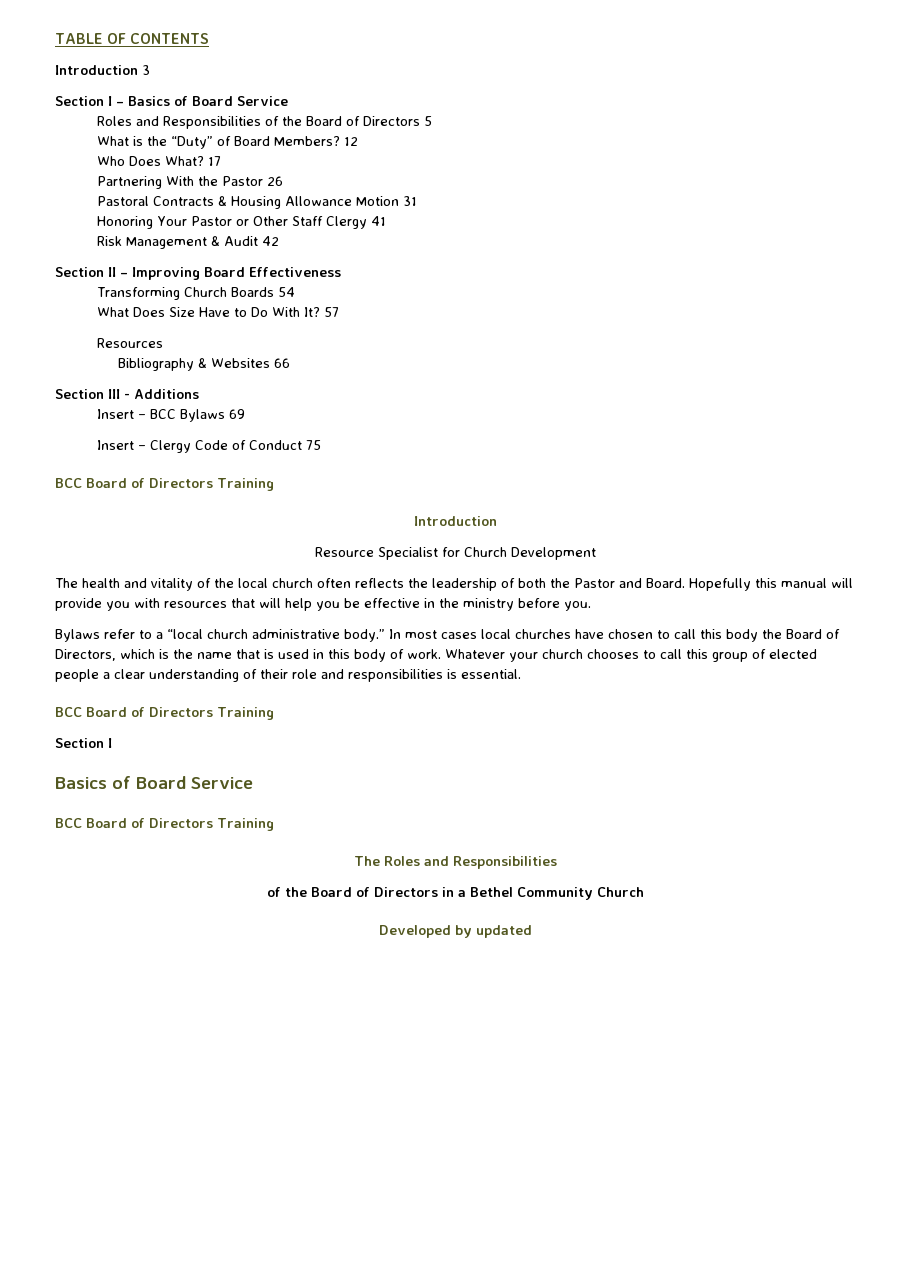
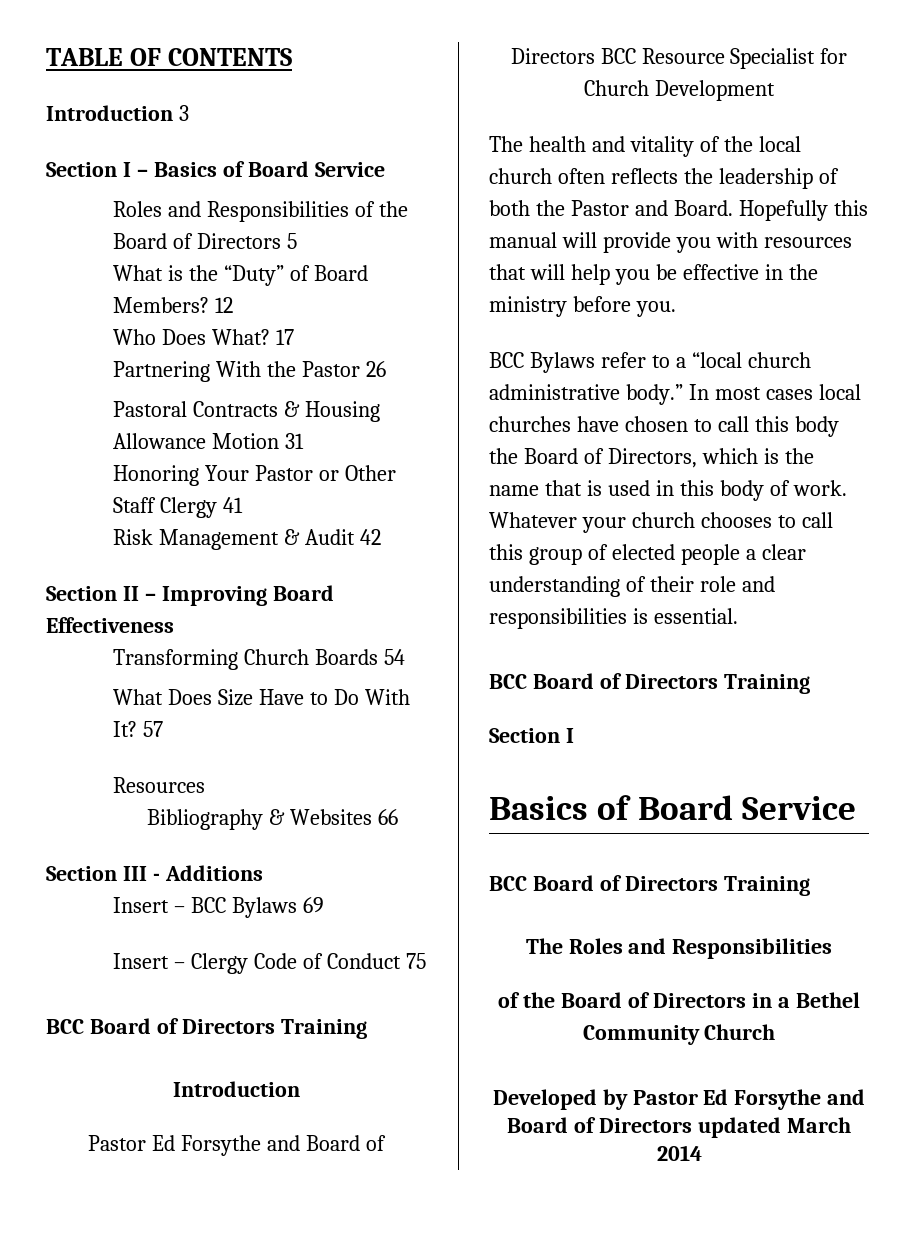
- Resource Specialist for Church Development
+ Pastor Ed Forsythe and Board of Directors BCC Resource Specialist for Church Development
- Bylaws refer to a “local church administrative body.”
+ BCC Bylaws refer to a “local church administrative body.”
- Developed by updated
+ Developed by Pastor Ed Forsythe and Board of Directors updated March 2014

